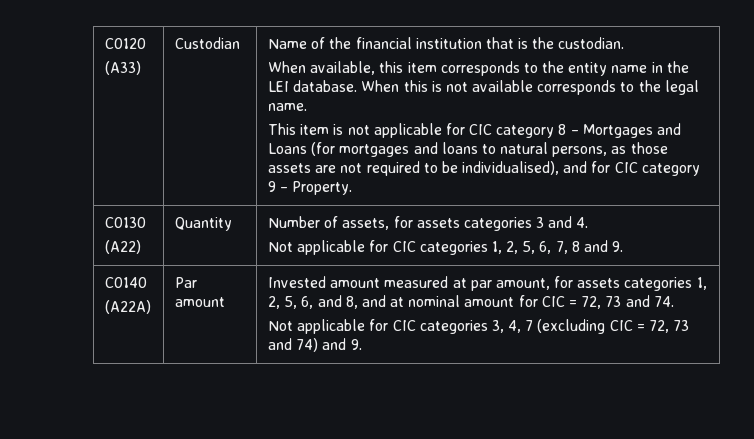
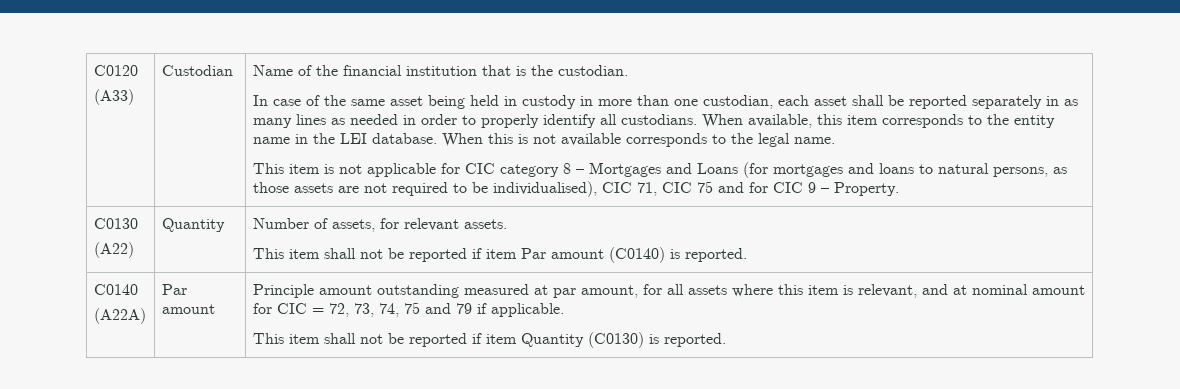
+ In case of the same asset being held in custody in more than one custodian, each asset shall be reported separately in as many lines as needed in order to properly identify all custodians.
- This item is not applicable for CIC category 8 – Mortgages and Loans (for mortgages and loans to natural persons, as those assets are not required to be individualised), and for CIC category 9 – Property.
+ This item is not applicable for CIC category 8 – Mortgages and Loans (for mortgages and loans to natural persons, as those assets are not required to be individualised), CIC 71, CIC 75 and for CIC 9 – Property.
  C0130
- (A22) | Quantity | Number of assets, for assets categories 3 and 4.
- Not applicable for CIC categories 1, 2, 5, 6, 7, 8 and 9.
+ (A22) | Quantity | Number of assets, for relevant assets.
+ This item shall not be reported if item Par amount (C0140) is reported.
- Invested amount measured at par amount, for assets categories 1, 2, 5, 6, and 8, and at nominal amount for CIC = 72, 73 and 74.
- Not applicable for CIC categories 3, 4, 7 (excluding CIC = 72, 73 and 74) and 9.
+ Principle amount outstanding measured at par amount, for all assets where this item is relevant, and at nominal amount for CIC = 72, 73, 74, 75 and 79 if applicable.
+ This item shall not be reported if item Quantity (C0130) is reported.

